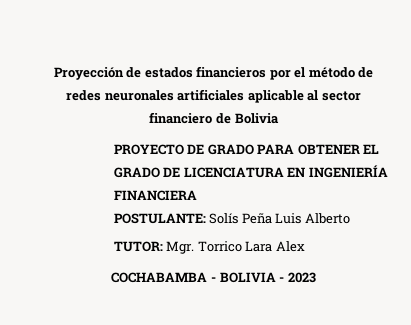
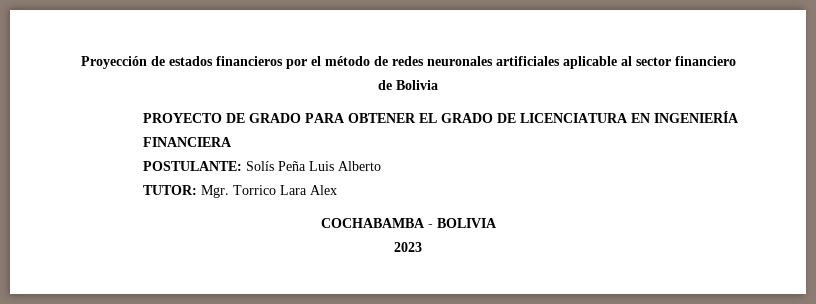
- COCHABAMBA - BOLIVIA - 2023
+ COCHABAMBA - BOLIVIA
+ 2023

